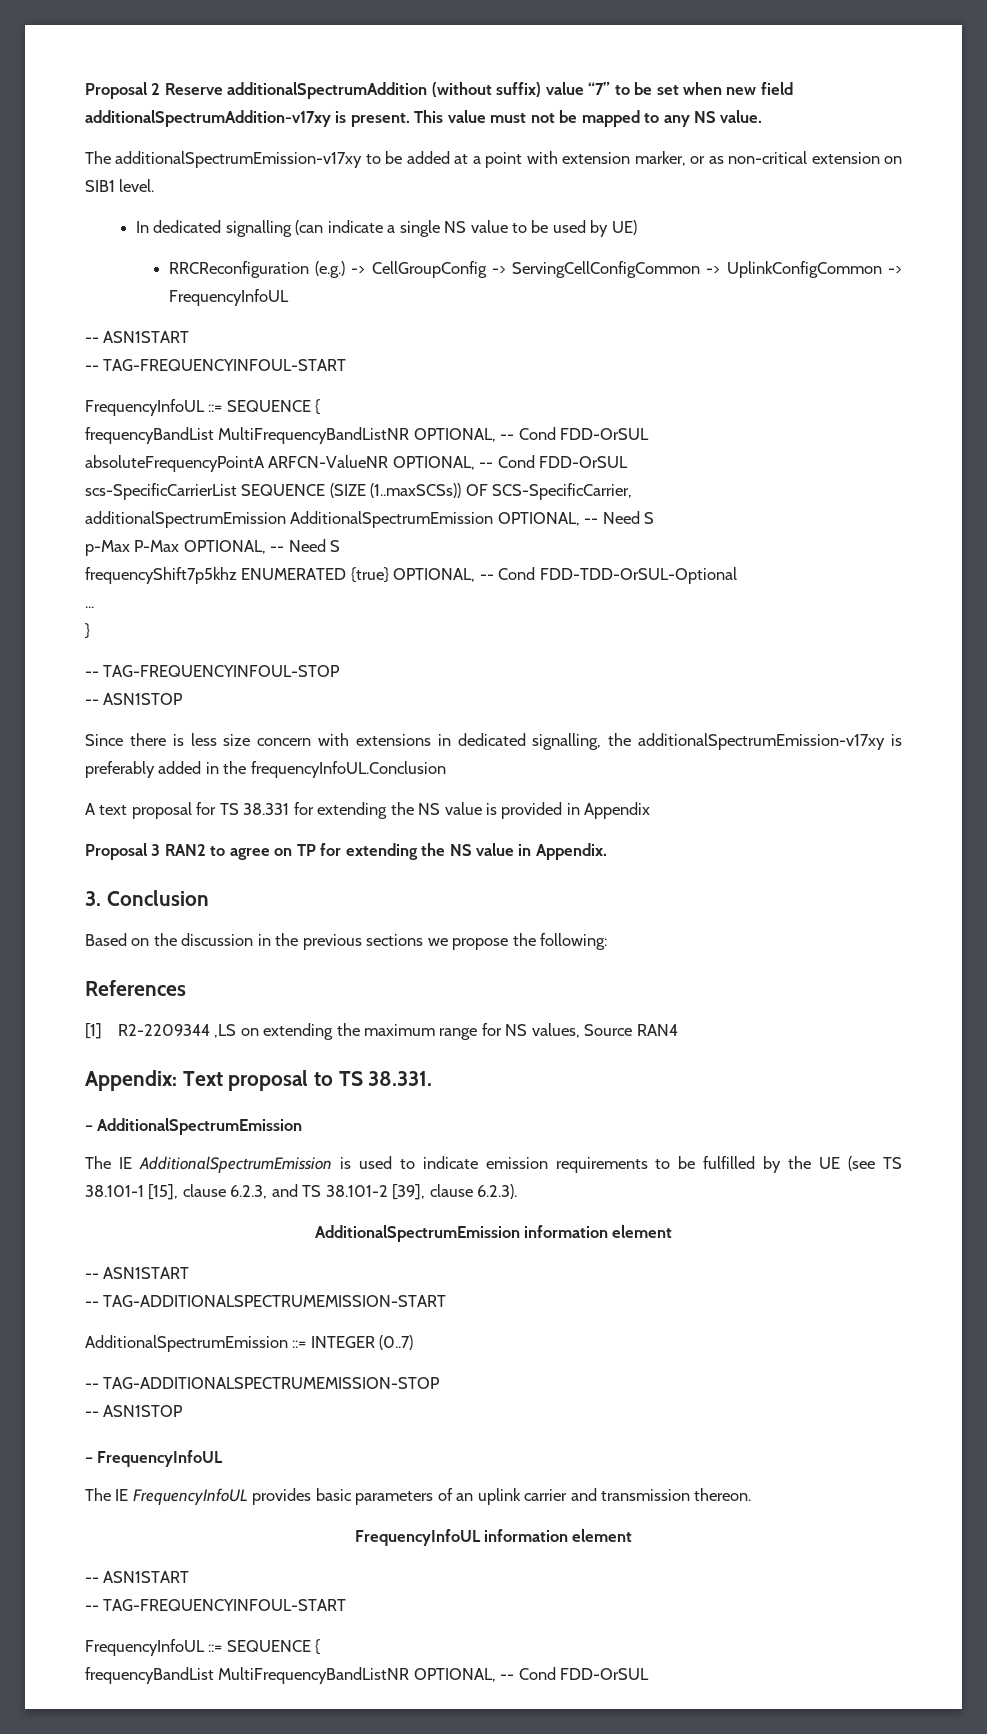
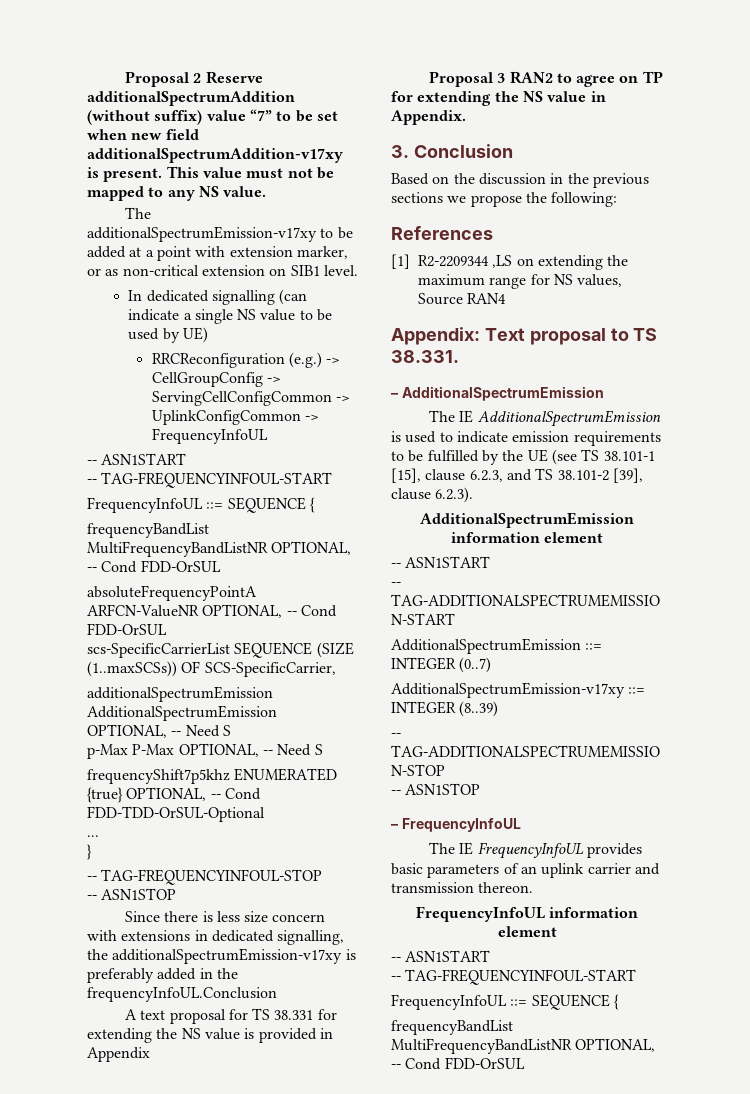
+ AdditionalSpectrumEmission-v17xy ::= INTEGER (8..39)

